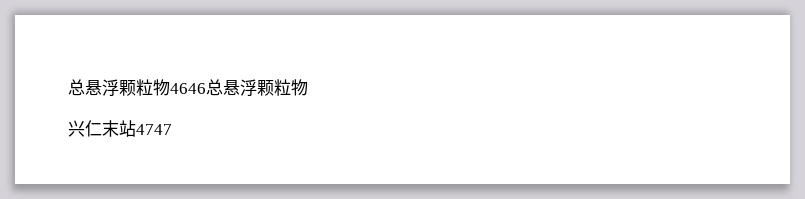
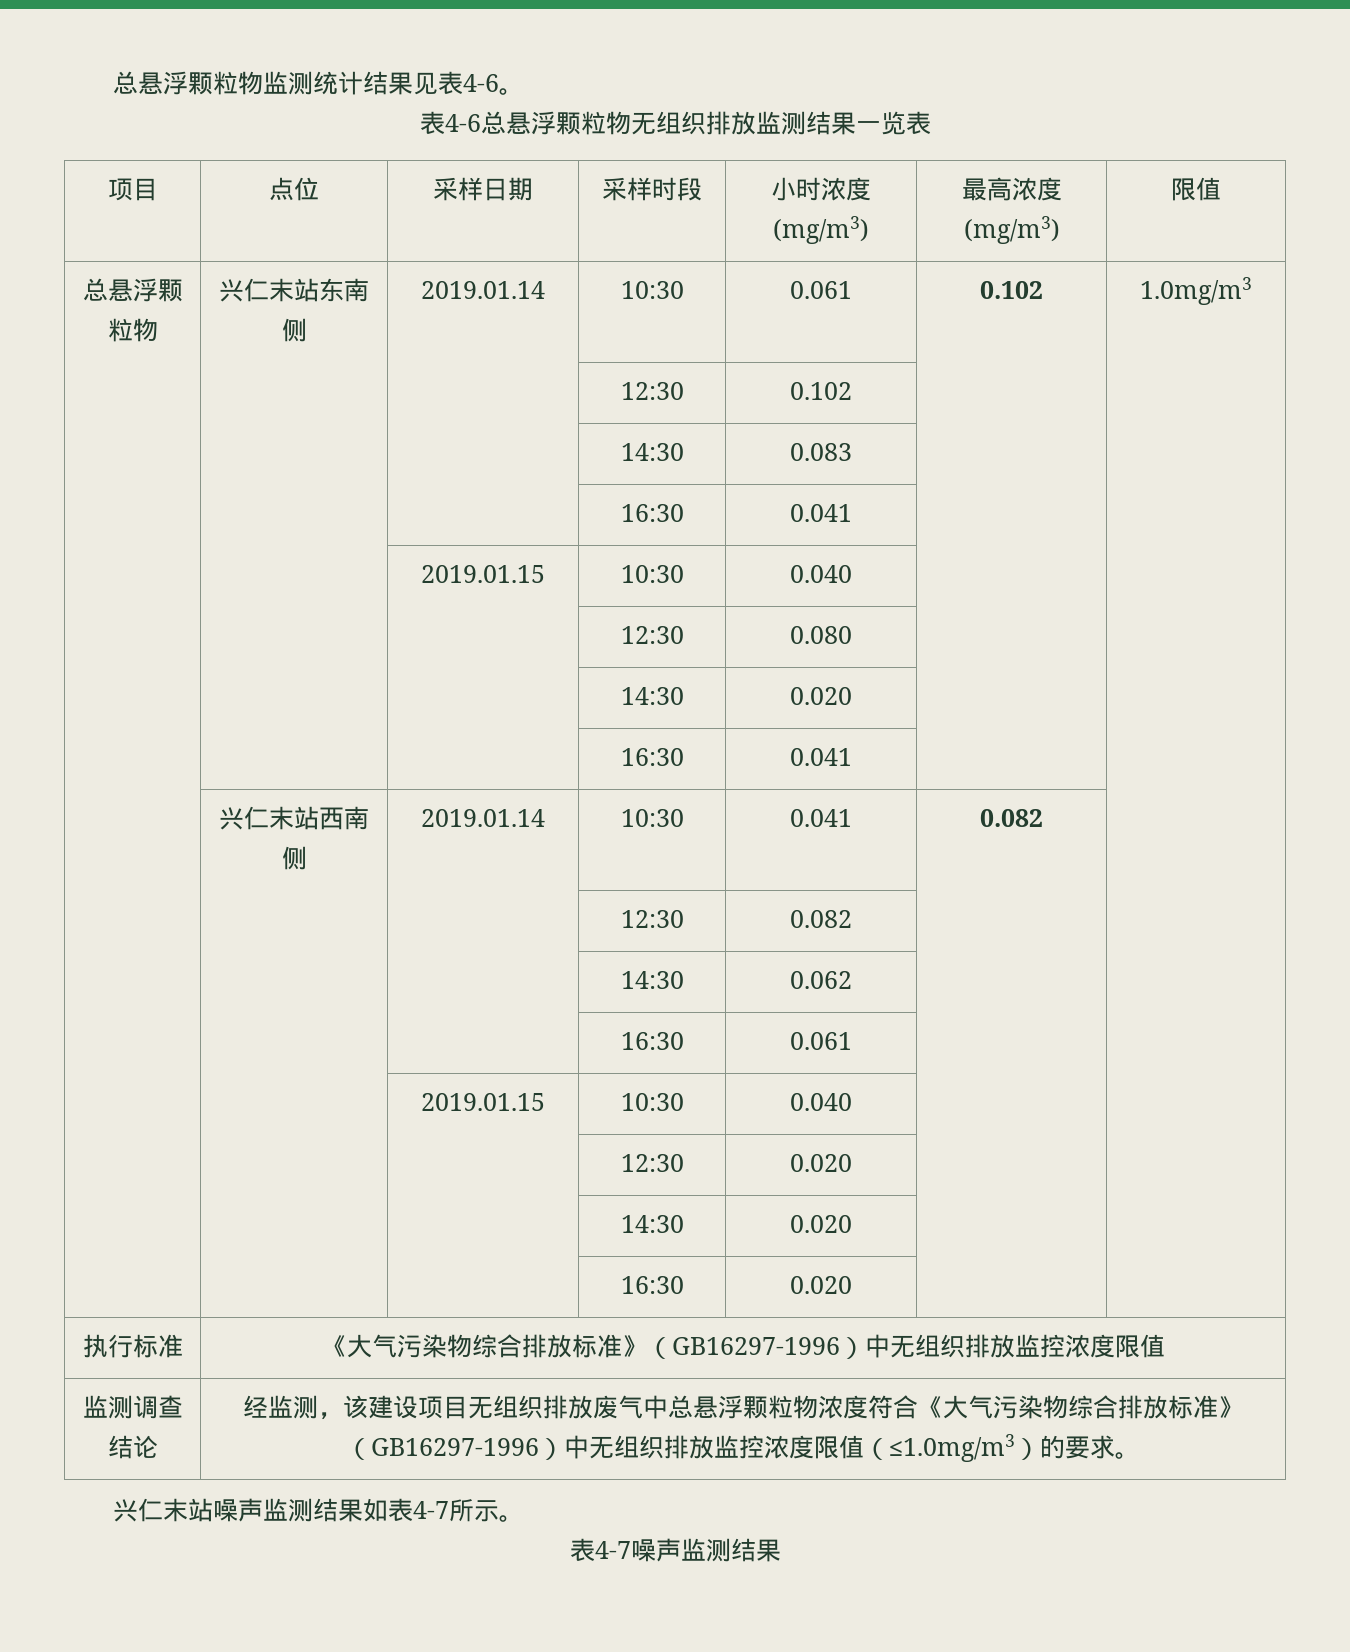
- 总悬浮颗粒物4646总悬浮颗粒物
- 兴仁末站4747
+ 总悬浮颗粒物监测统计结果见表4-6。
+ 表4-6总悬浮颗粒物无组织排放监测结果一览表
+ 项目 | 点位 | 采样日期 | 采样时段 | 小时浓度(mg/m3) | 最高浓度(mg/m3) | 限值
+ 总悬浮颗粒物 | 兴仁末站东南侧 | 2019.01.14 | 10:30 | 0.061 | 0.102 | 1.0mg/m3
+ | | | 12:30 | 0.102 | |
+ | | | 14:30 | 0.083 | |
+ | | | 16:30 | 0.041 | |
+ | | 2019.01.15 | 10:30 | 0.040 | |
+ | | | 12:30 | 0.080 | |
+ | | | 14:30 | 0.020 | |
+ | | | 16:30 | 0.041 | |
+ | 兴仁末站西南侧 | 2019.01.14 | 10:30 | 0.041 | 0.082 |
+ | | | 12:30 | 0.082 | |
+ | | | 14:30 | 0.062 | |
+ | | | 16:30 | 0.061 | |
+ | | 2019.01.15 | 10:30 | 0.040 | |
+ | | | 12:30 | 0.020 | |
+ | | | 14:30 | 0.020 | |
+ | | | 16:30 | 0.020 | |
+ 执行标准 | 《大气污染物综合排放标准》（GB16297-1996）中无组织排放监控浓度限值
+ 监测调查结论 | 经监测，该建设项目无组织排放废气中总悬浮颗粒物浓度符合《大气污染物综合排放标准》（GB16297-1996）中无组织排放监控浓度限值（≤1.0mg/m3）的要求。
+ 兴仁末站噪声监测结果如表4-7所示。
+ 表4-7噪声监测结果

